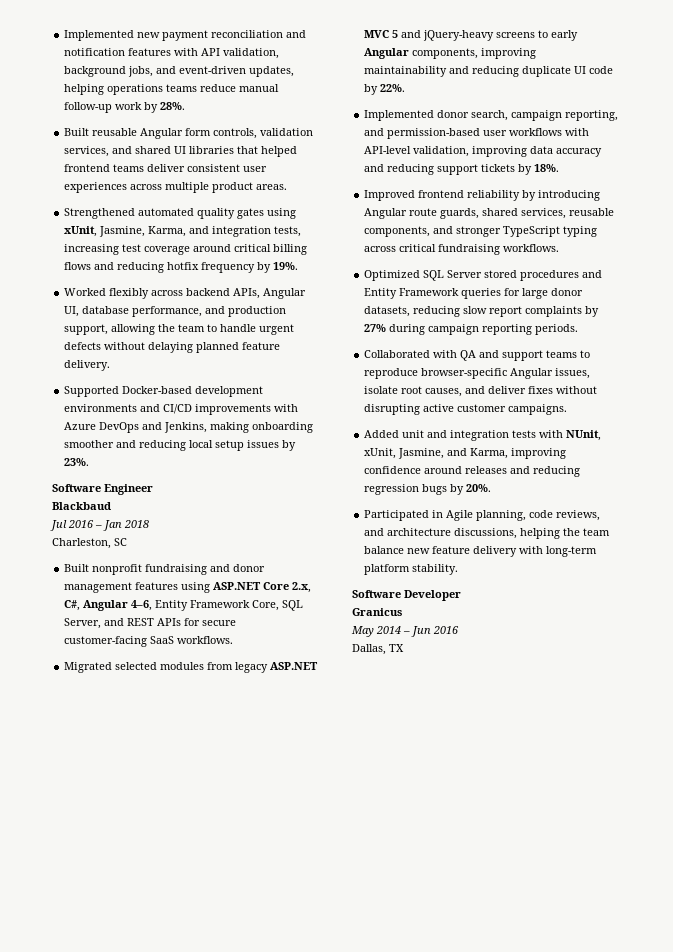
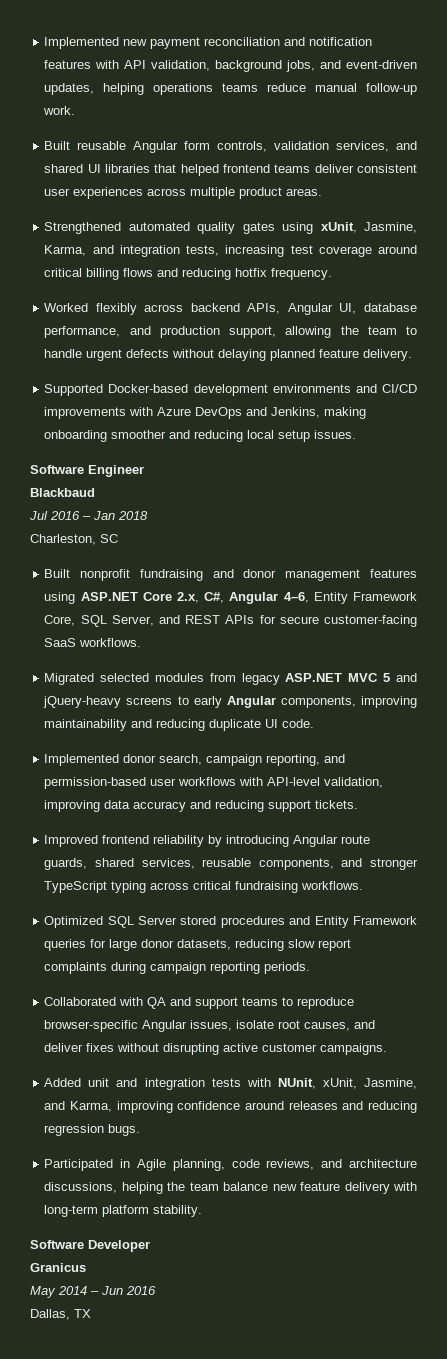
- Implemented new payment reconciliation and notification features with API validation, background jobs, and event-driven updates, helping operations teams reduce manual follow-up work by 28%.
+ Implemented new payment reconciliation and notification features with API validation, background jobs, and event-driven updates, helping operations teams reduce manual follow-up work.
- Strengthened automated quality gates using xUnit, Jasmine, Karma, and integration tests, increasing test coverage around critical billing flows and reducing hotfix frequency by 19%.
+ Strengthened automated quality gates using xUnit, Jasmine, Karma, and integration tests, increasing test coverage around critical billing flows and reducing hotfix frequency.
- Supported Docker-based development environments and CI/CD improvements with Azure DevOps and Jenkins, making onboarding smoother and reducing local setup issues by 23%.
+ Supported Docker-based development environments and CI/CD improvements with Azure DevOps and Jenkins, making onboarding smoother and reducing local setup issues.
- Migrated selected modules from legacy ASP.NET MVC 5 and jQuery-heavy screens to early Angular components, improving maintainability and reducing duplicate UI code by 22%.
+ Migrated selected modules from legacy ASP.NET MVC 5 and jQuery-heavy screens to early Angular components, improving maintainability and reducing duplicate UI code.
- Implemented donor search, campaign reporting, and permission-based user workflows with API-level validation, improving data accuracy and reducing support tickets by 18%.
+ Implemented donor search, campaign reporting, and permission-based user workflows with API-level validation, improving data accuracy and reducing support tickets.
- Optimized SQL Server stored procedures and Entity Framework queries for large donor datasets, reducing slow report complaints by 27% during campaign reporting periods.
+ Optimized SQL Server stored procedures and Entity Framework queries for large donor datasets, reducing slow report complaints during campaign reporting periods.
- Added unit and integration tests with NUnit, xUnit, Jasmine, and Karma, improving confidence around releases and reducing regression bugs by 20%.
+ Added unit and integration tests with NUnit, xUnit, Jasmine, and Karma, improving confidence around releases and reducing regression bugs.

